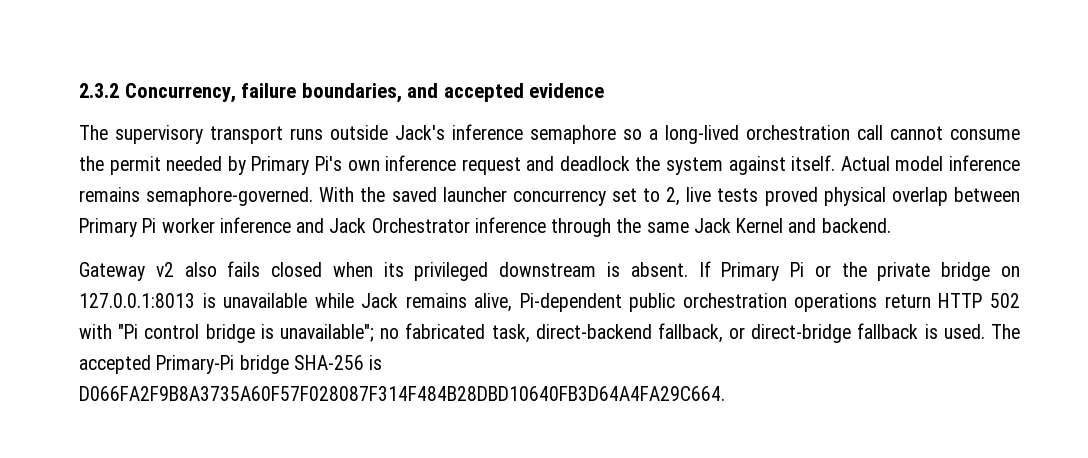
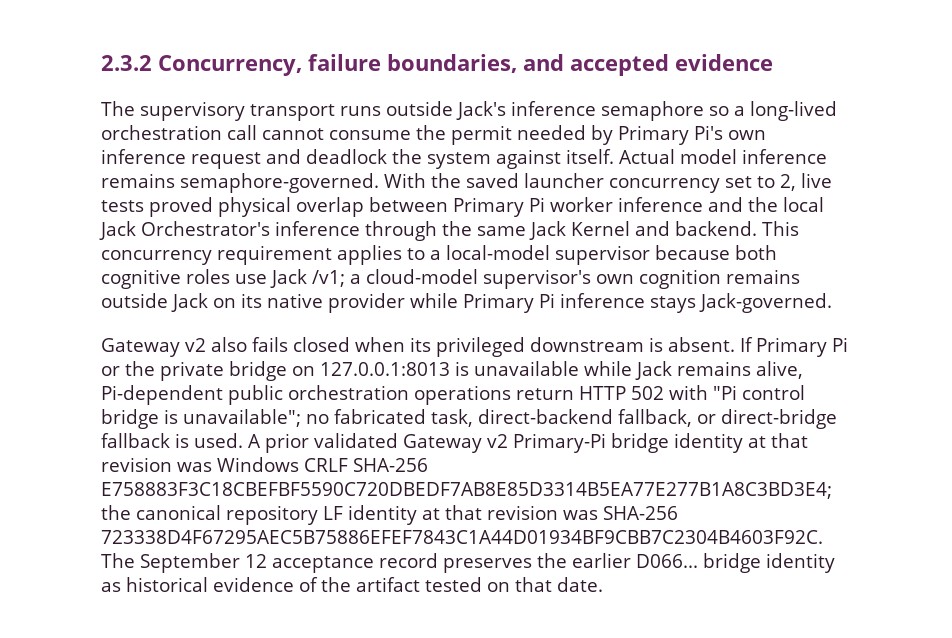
- With the saved launcher concurrency set to 2, live tests proved physical overlap between Primary Pi worker inference and Jack Orchestrator inference through the same Jack Kernel and backend.
+ With the saved launcher concurrency set to 2, live tests proved physical overlap between Primary Pi worker inference and the local Jack Orchestrator's inference through the same Jack Kernel and backend. This concurrency requirement applies to a local-model supervisor because both cognitive roles use Jack /v1; a cloud-model supervisor's own cognition remains outside Jack on its native provider while Primary Pi inference stays Jack-governed.
- The accepted Primary-Pi bridge SHA-256 is D066FA2F9B8A3735A60F57F028087F314F484B28DBD10640FB3D64A4FA29C664.
+ A prior validated Gateway v2 Primary-Pi bridge identity at that revision was Windows CRLF SHA-256 E758883F3C18CBEFBF5590C720DBEDF7AB8E85D3314B5EA77E277B1A8C3BD3E4; the canonical repository LF identity at that revision was SHA-256 723338D4F67295AEC5B75886EFEF7843C1A44D01934BF9CBB7C2304B4603F92C. The September 12 acceptance record preserves the earlier D066... bridge identity as historical evidence of the artifact tested on that date.

